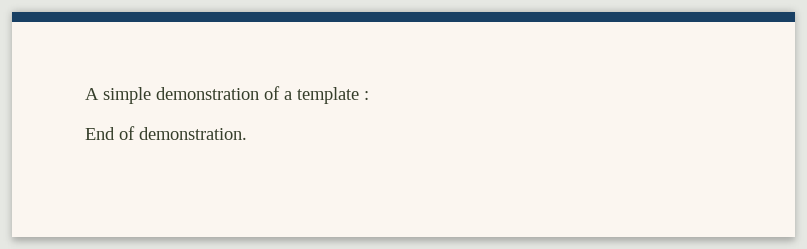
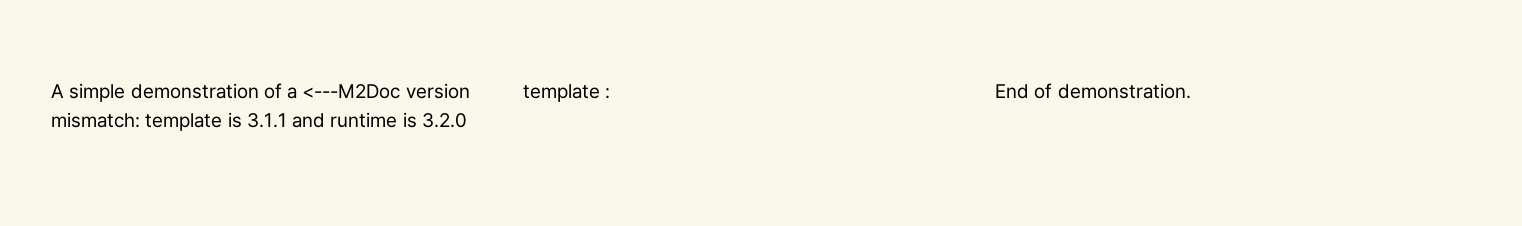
- A simple demonstration of a template :
+ A simple demonstration of a <---M2Doc version mismatch: template is 3.1.1 and runtime is 3.2.0 template :

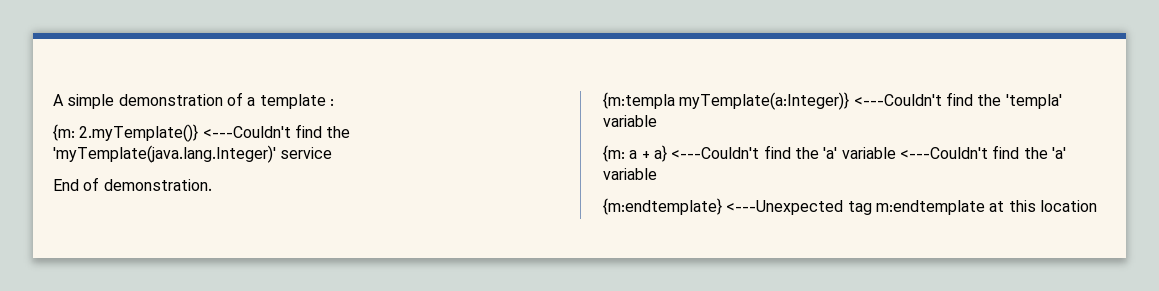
- A simple demonstration of a <---M2Doc version mismatch: template is 3.1.1 and runtime is 3.2.0 template :
+ A simple demonstration of a template :
+ {m: 2.myTemplate()} <---Couldn't find the 'myTemplate(java.lang.Integer)' service
  End of demonstration.
+ {m:templa myTemplate(a:Integer)} <---Couldn't find the 'templa' variable
+ {m: a + a} <---Couldn't find the 'a' variable <---Couldn't find the 'a' variable
+ {m:endtemplate} <---Unexpected tag m:endtemplate at this location

